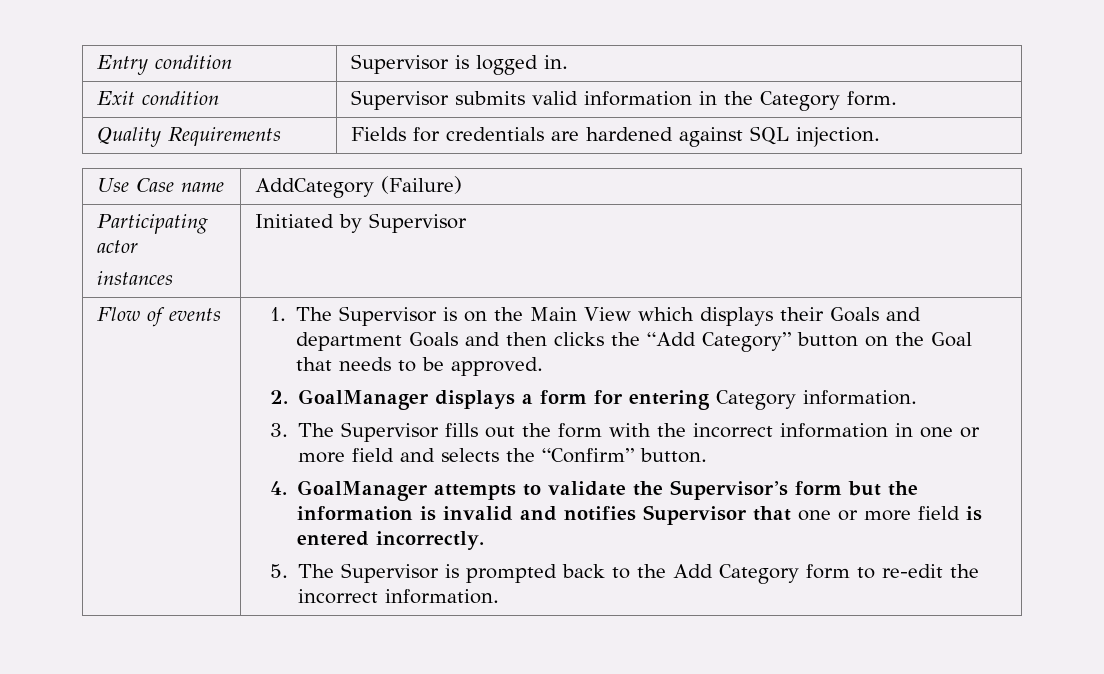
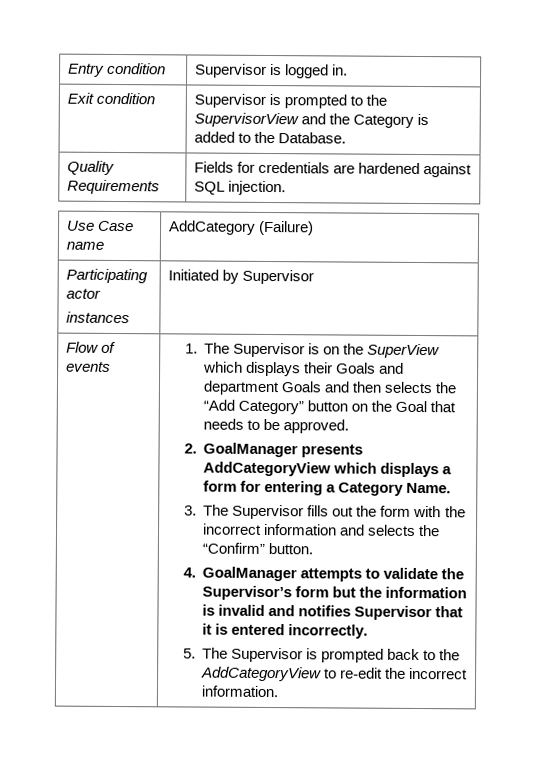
- Exit condition | Supervisor submits valid information in the Category form.
+ Exit condition | Supervisor is prompted to the SupervisorView and the Category is added to the Database.
- 1. The Supervisor is on the Main View which displays their Goals and department Goals and then clicks the “Add Category” button on the Goal that needs to be approved.
+ 1. The Supervisor is on the SuperView which displays their Goals and department Goals and then selects the “Add Category” button on the Goal that needs to be approved.
- 2. GoalManager displays a form for entering Category information.
+ 2. GoalManager presents AddCategoryView which displays a form for entering a Category Name.
- 3. The Supervisor fills out the form with the incorrect information in one or more field and selects the “Confirm” button.
+ 3. The Supervisor fills out the form with the incorrect information and selects the “Confirm” button.
- 4. GoalManager attempts to validate the Supervisor’s form but the information is invalid and notifies Supervisor that one or more field is entered incorrectly.
+ 4. GoalManager attempts to validate the Supervisor’s form but the information is invalid and notifies Supervisor that it is entered incorrectly.
- 5. The Supervisor is prompted back to the Add Category form to re-edit the incorrect information.
+ 5. The Supervisor is prompted back to the AddCategoryView to re-edit the incorrect information.

